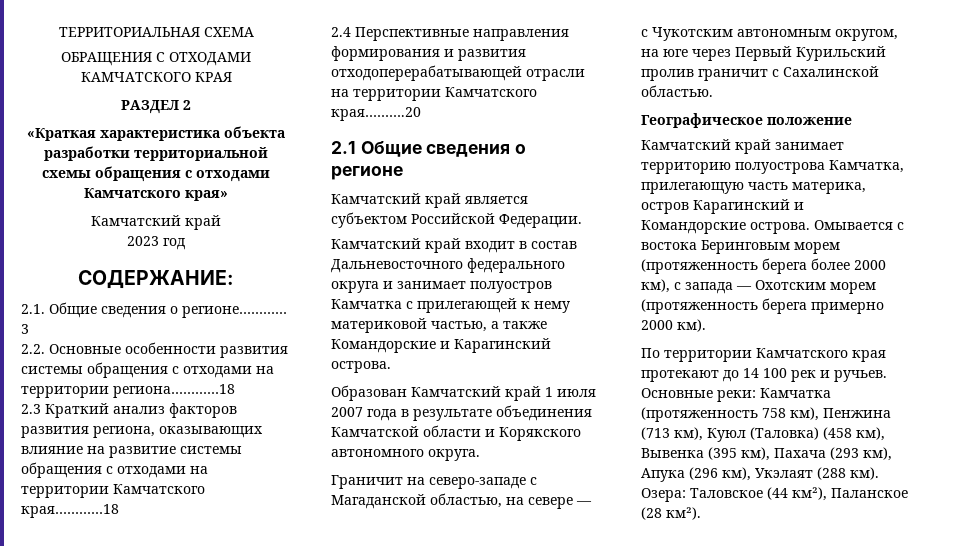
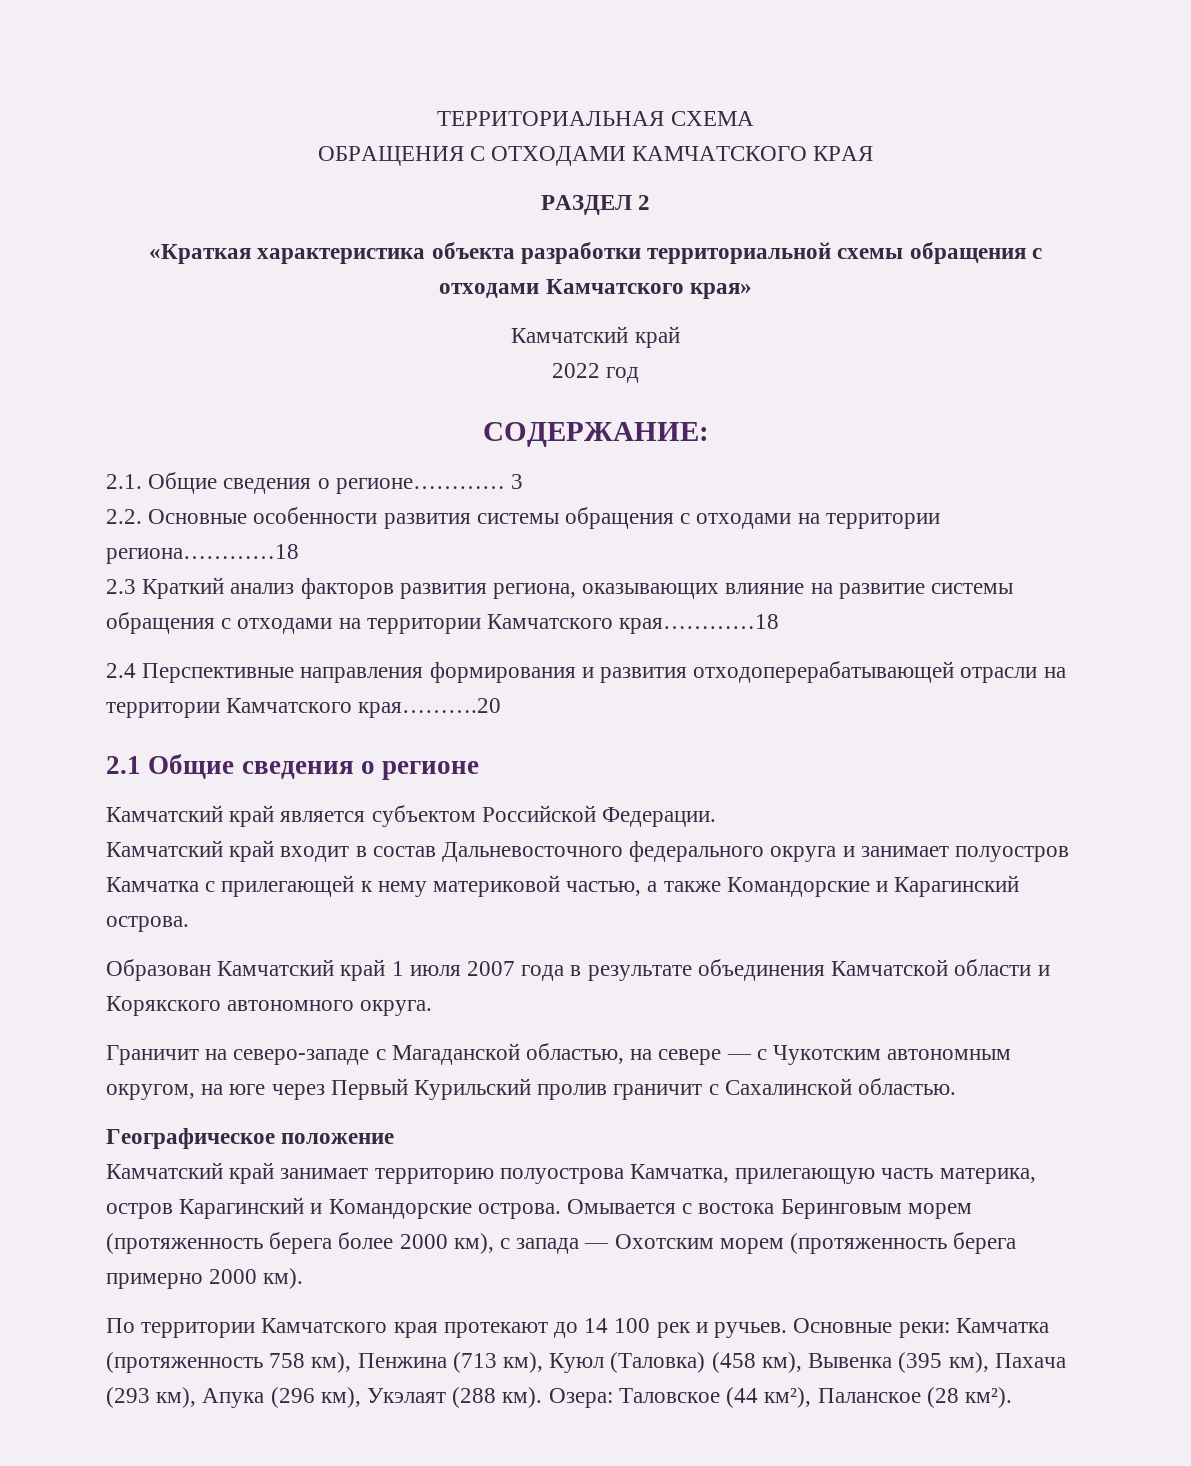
- 2023 год
+ 2022 год

